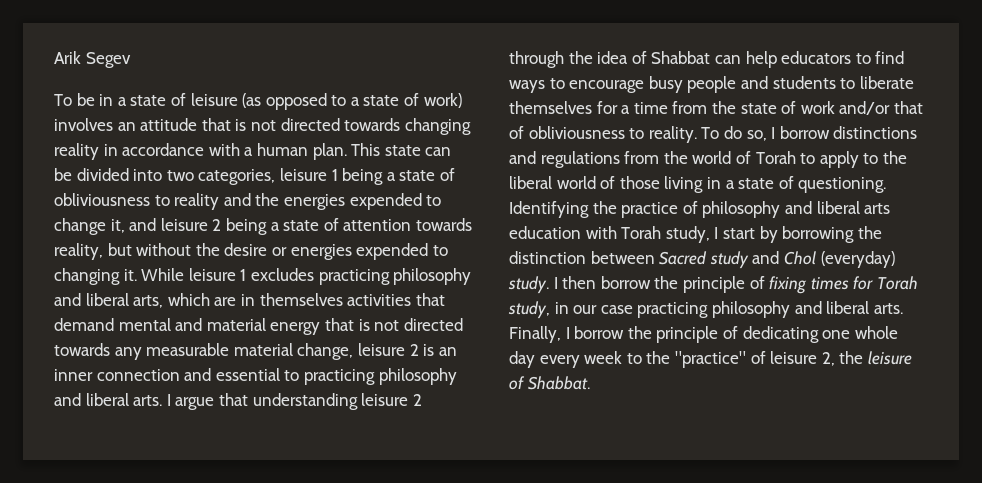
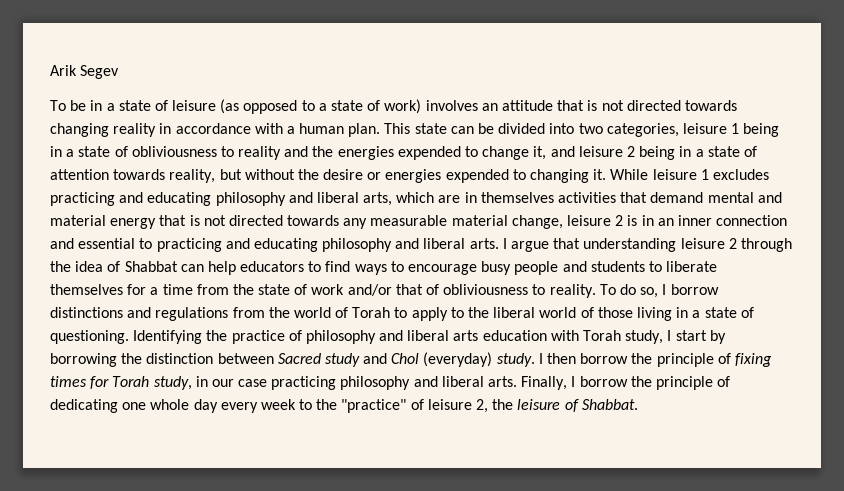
- This state can be divided into two categories, leisure 1 being a state of obliviousness to reality and the energies expended to change it, and leisure 2 being a state of attention towards reality, but without the desire or energies expended to changing it.
+ This state can be divided into two categories, leisure 1 being in a state of obliviousness to reality and the energies expended to change it, and leisure 2 being in a state of attention towards reality, but without the desire or energies expended to changing it.
- While leisure 1 excludes practicing philosophy and liberal arts, which are in themselves activities that demand mental and material energy that is not directed towards any measurable material change, leisure 2 is an inner connection and essential to practicing philosophy and liberal arts. I argue that understanding leisure 2 through the idea of Shabbat can help educators to find ways to encourage busy people and students to liberate themselves for a time from the state of work and/or that of obliviousness to reality.
+ While leisure 1 excludes practicing and educating philosophy and liberal arts, which are in themselves activities that demand mental and material energy that is not directed towards any measurable material change, leisure 2 is in an inner connection and essential to practicing and educating philosophy and liberal arts. I argue that understanding leisure 2 through the idea of Shabbat can help educators to find ways to encourage busy people and students to liberate themselves for a time from the state of work and/or that of obliviousness to reality.

